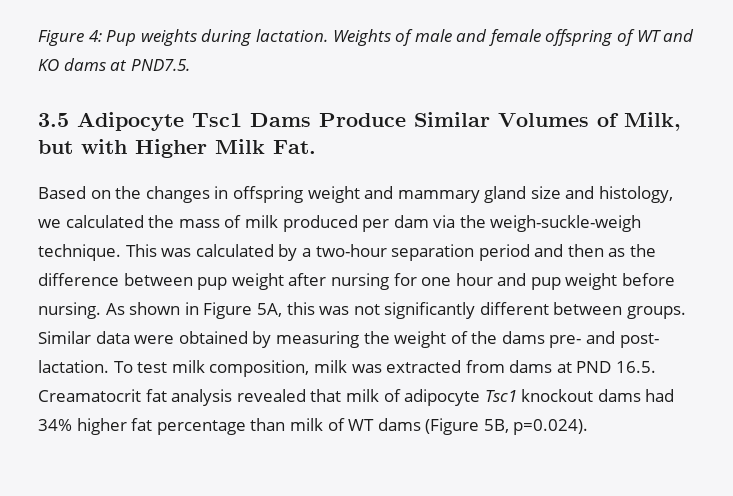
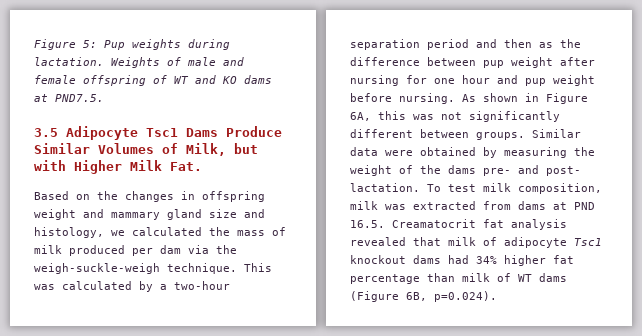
- Figure 4: Pup weights during lactation.
+ Figure 5: Pup weights during lactation.
- As shown in Figure 5A, this was not significantly different between groups.
+ As shown in Figure 6A, this was not significantly different between groups.
- To test milk composition, milk was extracted from dams at PND 16.5. Creamatocrit fat analysis revealed that milk of adipocyte Tsc1 knockout dams had 34% higher fat percentage than milk of WT dams (Figure 5B, p=0.024).
+ To test milk composition, milk was extracted from dams at PND 16.5. Creamatocrit fat analysis revealed that milk of adipocyte Tsc1 knockout dams had 34% higher fat percentage than milk of WT dams (Figure 6B, p=0.024).

